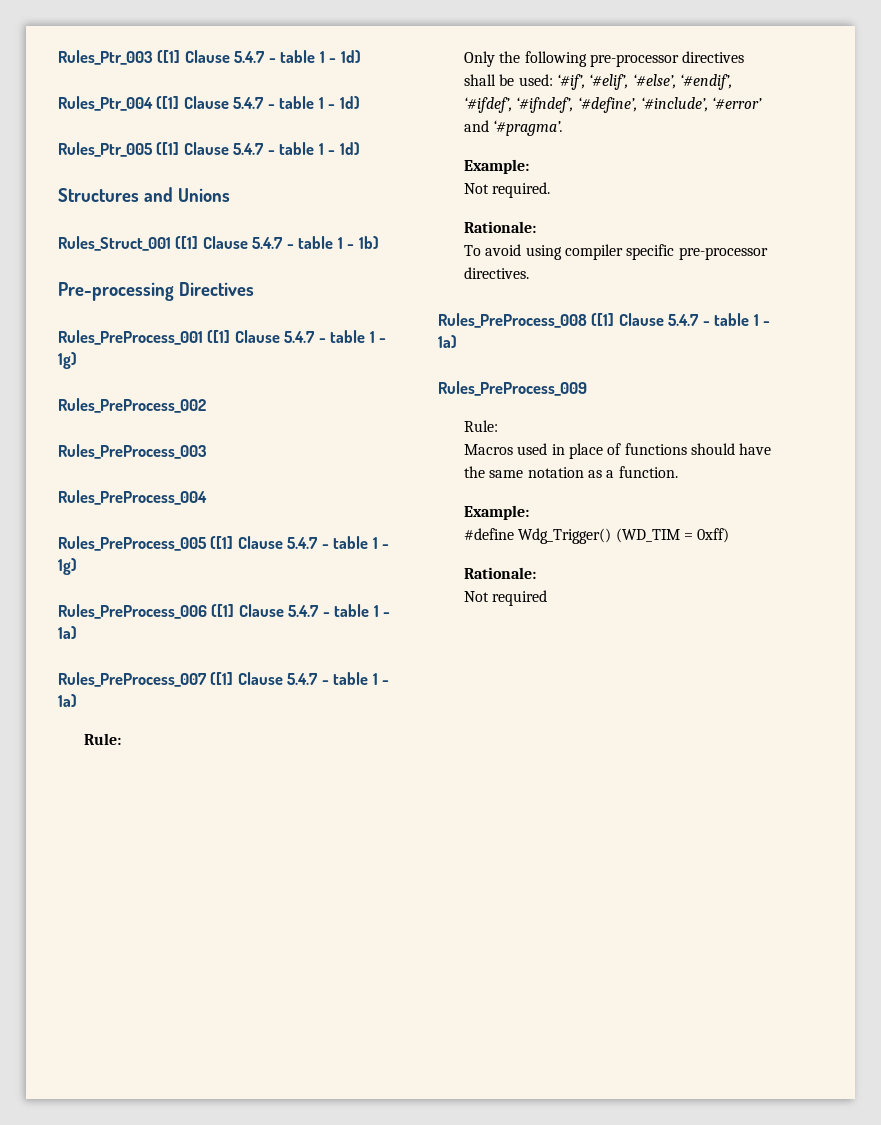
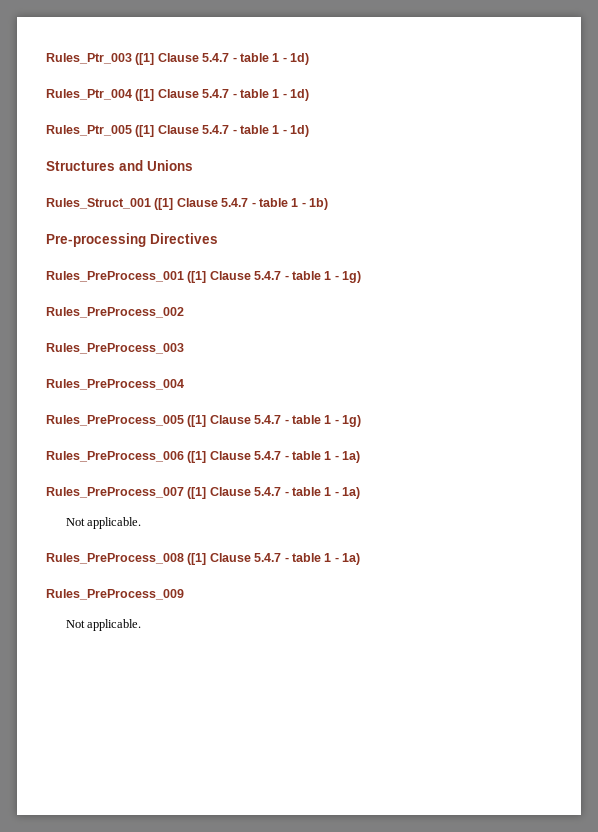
  Rules_PreProcess_007 ([1] Clause 5.4.7 - table 1 - 1a)
- Rule:
- Only the following pre-processor directives shall be used: ‘#if’, ‘#elif’, ‘#else’, ‘#endif’, ‘#ifdef’, ‘#ifndef’, ‘#define’, ‘#include’, ‘#error’ and ‘#pragma’.
- Example:
- Not required.
- Rationale:
- To avoid using compiler specific pre-processor directives.
+ Not applicable.
  Rules_PreProcess_009
- Rule:
- Macros used in place of functions should have the same notation as a function.
- Example:
- #define Wdg_Trigger() (WD_TIM = 0xff)
- Rationale:
- Not required
+ Not applicable.

